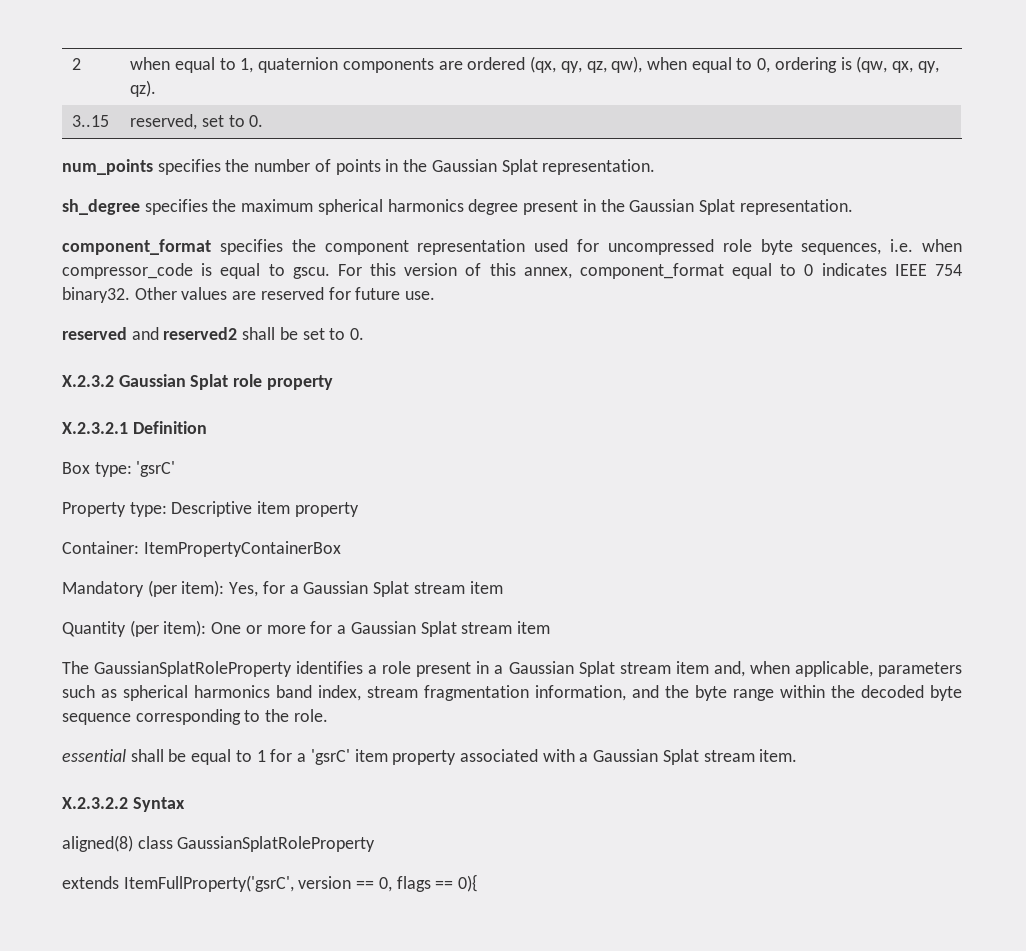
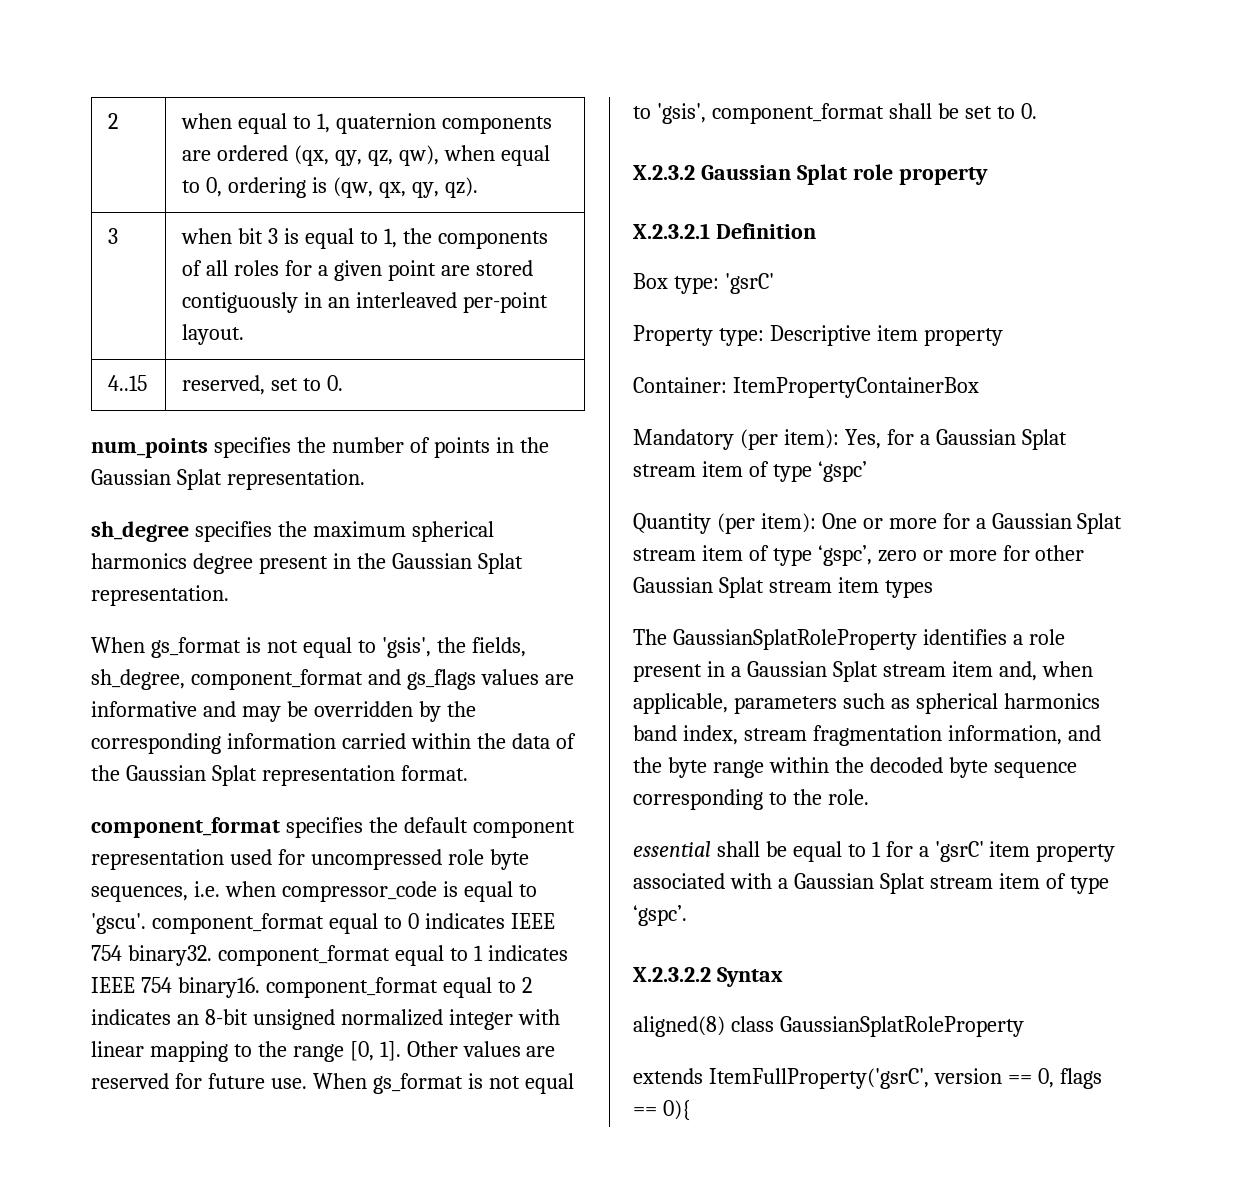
- 3..15 | reserved, set to 0.
+ 3 | when bit 3 is equal to 1, the components of all roles for a given point are stored contiguously in an interleaved per-point layout.
+ 4..15 | reserved, set to 0.
+ When gs_format is not equal to 'gsis', the fields, sh_degree, component_format and gs_flags values are informative and may be overridden by the corresponding information carried within the data of the Gaussian Splat representation format.
- component_format specifies the component representation used for uncompressed role byte sequences, i.e. when compressor_code is equal to gscu. For this version of this annex, component_format equal to 0 indicates IEEE 754 binary32.
+ component_format specifies the default component representation used for uncompressed role byte sequences, i.e. when compressor_code is equal to 'gscu'. component_format equal to 0 indicates IEEE 754 binary32. component_format equal to 1 indicates IEEE 754 binary16. component_format equal to 2 indicates an 8-bit unsigned normalized integer with linear mapping to the range [0, 1].
- Other values are reserved for future use.
- reserved and reserved2 shall be set to 0.
+ Other values are reserved for future use. When gs_format is not equal to 'gsis', component_format shall be set to 0.
- Mandatory (per item): Yes, for a Gaussian Splat stream item
+ Mandatory (per item): Yes, for a Gaussian Splat stream item of type ‘gspc’
- Quantity (per item): One or more for a Gaussian Splat stream item
+ Quantity (per item): One or more for a Gaussian Splat stream item of type ‘gspc’, zero or more for other Gaussian Splat stream item types
- essential shall be equal to 1 for a 'gsrC' item property associated with a Gaussian Splat stream item.
+ essential shall be equal to 1 for a 'gsrC' item property associated with a Gaussian Splat stream item of type ‘gspc’.

